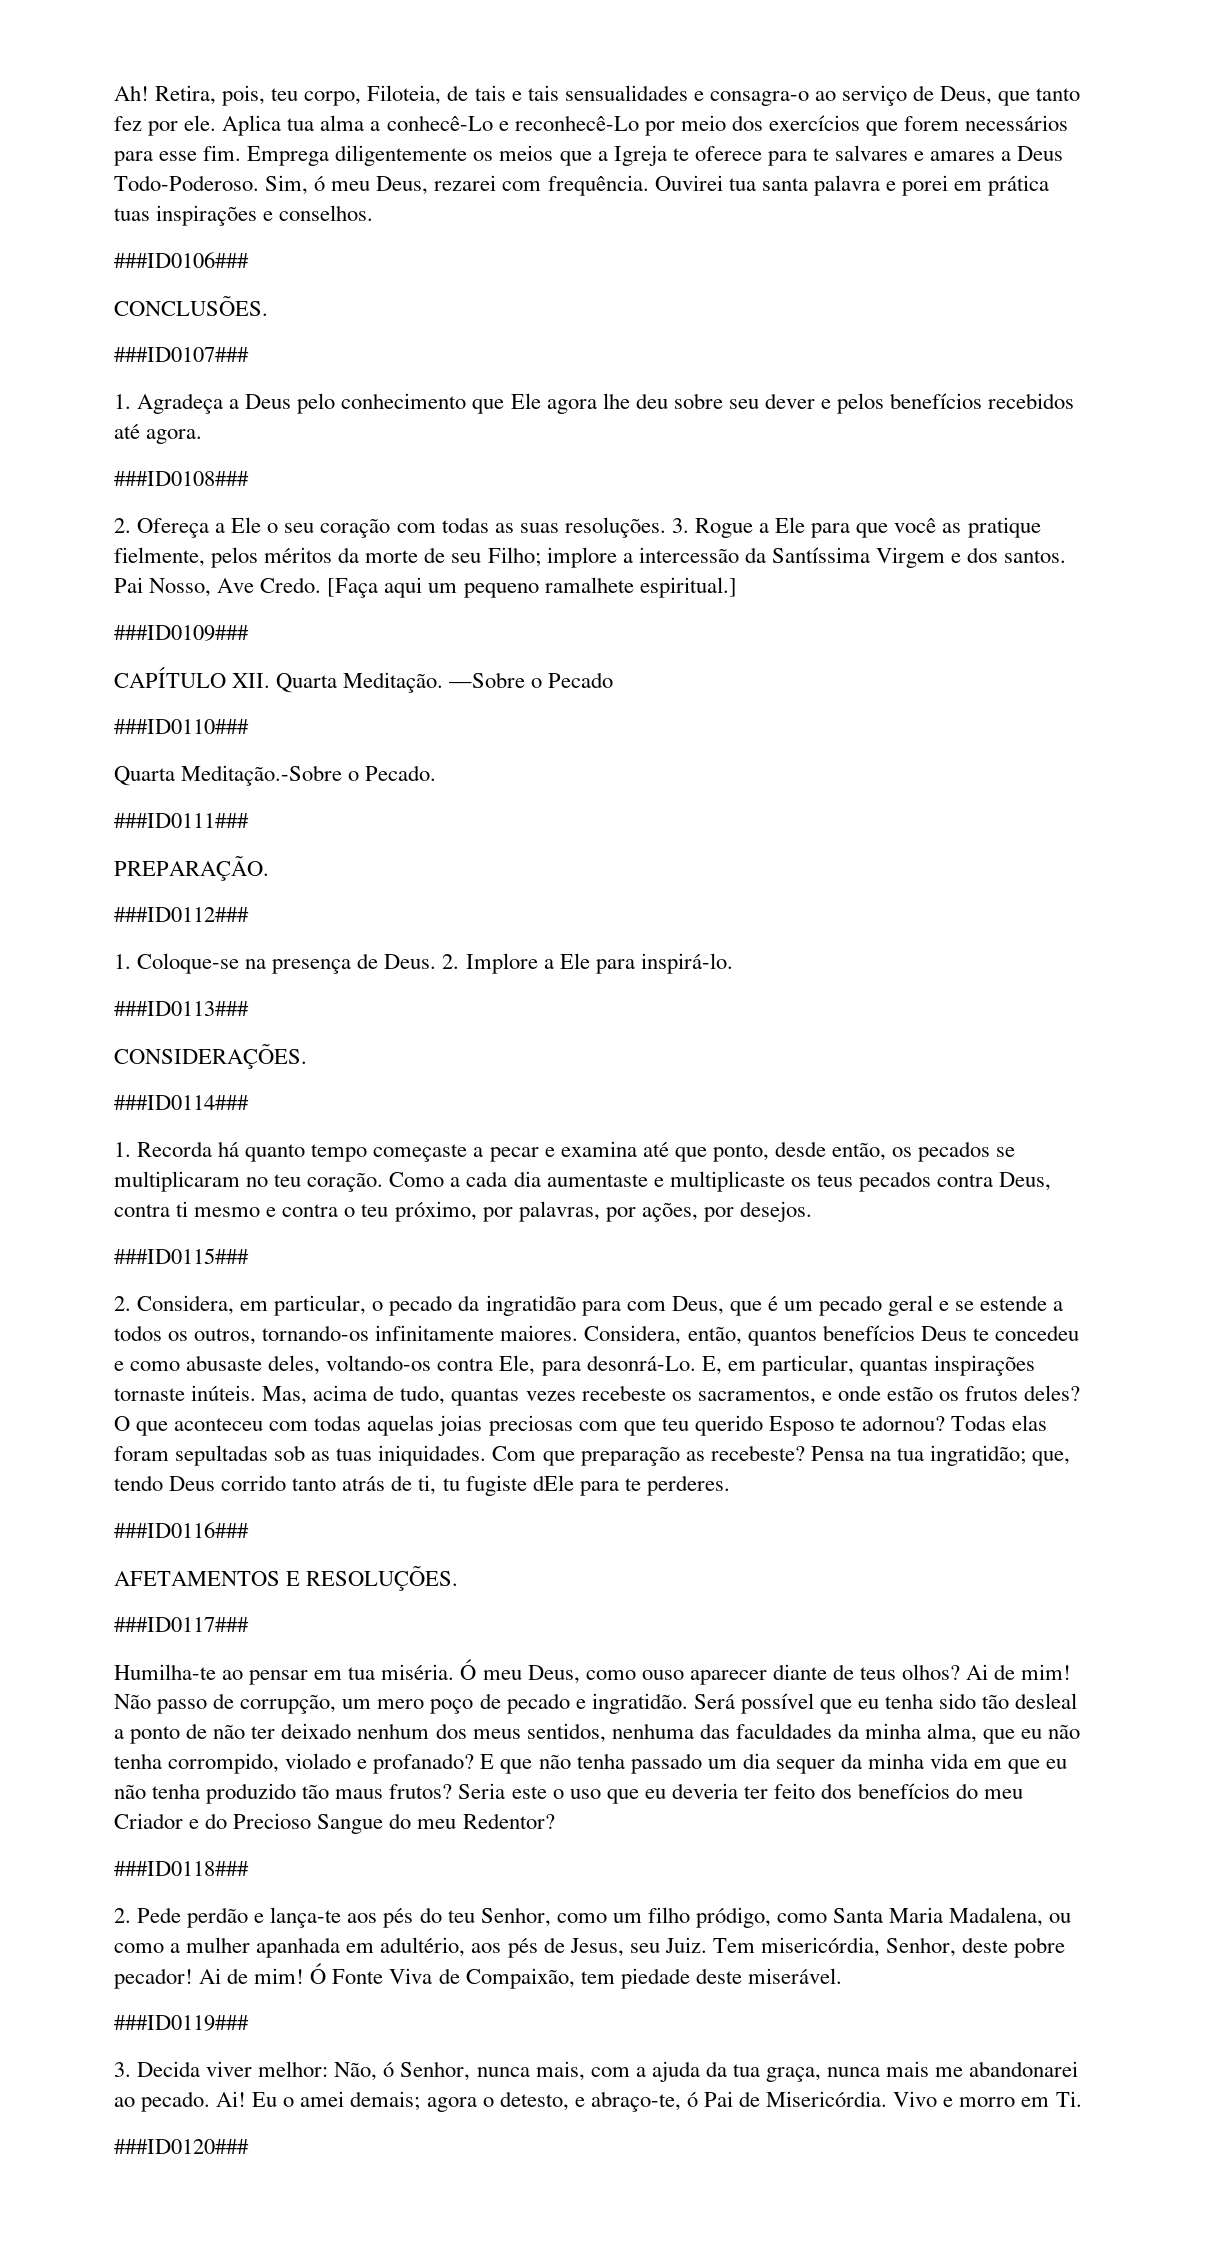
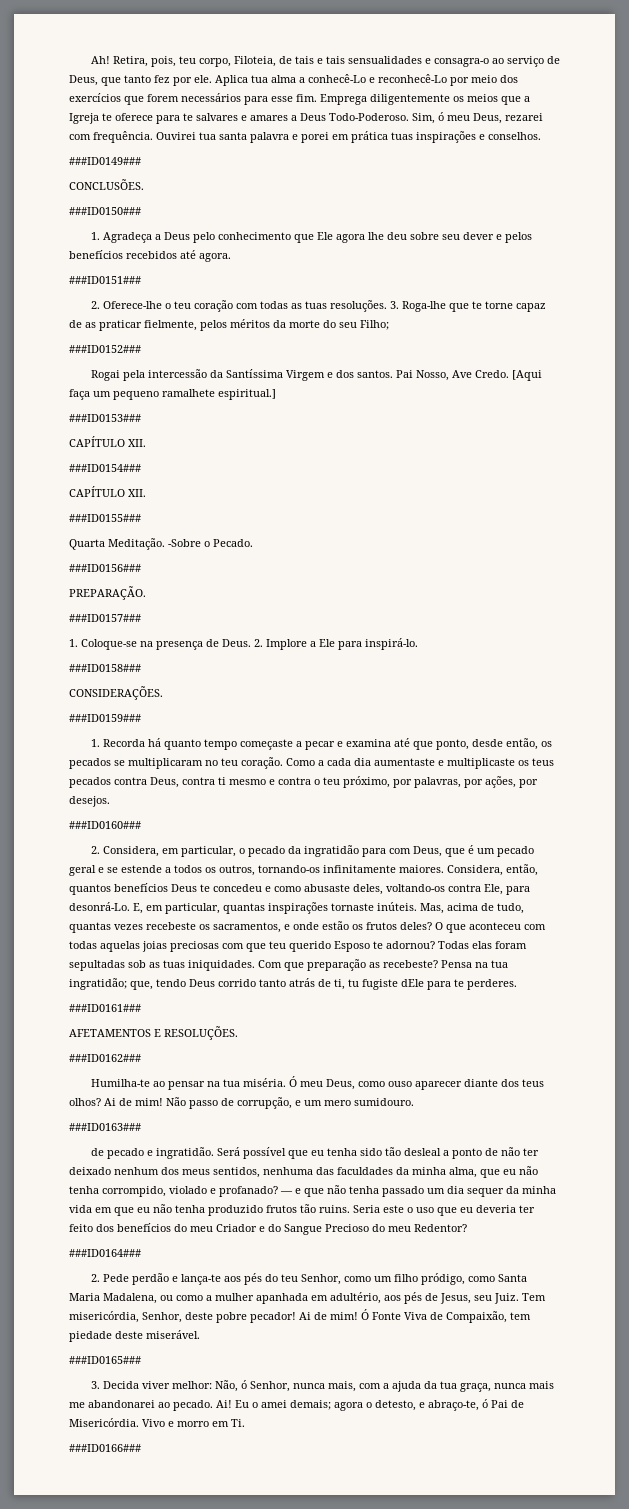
- ###ID0106###
+ ###ID0149###
- ###ID0107###
+ ###ID0150###
- ###ID0108###
- 2. Ofereça a Ele o seu coração com todas as suas resoluções.
+ ###ID0151###
+ 2. Oferece-lhe o teu coração com todas as tuas resoluções.
- 3. Rogue a Ele para que você as pratique fielmente, pelos méritos da morte de seu Filho; implore a intercessão da Santíssima Virgem e dos santos.
+ 3. Roga-lhe que te torne capaz de as praticar fielmente, pelos méritos da morte do seu Filho;
+ ###ID0152###
+ Rogai pela intercessão da Santíssima Virgem e dos santos.
- [Faça aqui um pequeno ramalhete espiritual.]
+ [Aqui faça um pequeno ramalhete espiritual.]
- ###ID0109###
- CAPÍTULO XII. Quarta Meditação. —Sobre o Pecado
- ###ID0110###
- Quarta Meditação.-Sobre o Pecado.
+ ###ID0153###
+ CAPÍTULO XII.
+ ###ID0154###
+ CAPÍTULO XII.
+ ###ID0155###
+ Quarta Meditação. -Sobre o Pecado.
- ###ID0111###
+ ###ID0156###
- ###ID0112###
+ ###ID0157###
- ###ID0113###
+ ###ID0158###
- ###ID0114###
+ ###ID0159###
- ###ID0115###
+ ###ID0160###
- ###ID0116###
+ ###ID0161###
- ###ID0117###
+ ###ID0162###
- Humilha-te ao pensar em tua miséria.
+ Humilha-te ao pensar na tua miséria.
- Ó meu Deus, como ouso aparecer diante de teus olhos?
+ Ó meu Deus, como ouso aparecer diante dos teus olhos?
- Não passo de corrupção, um mero poço de pecado e ingratidão.
+ Não passo de corrupção, e um mero sumidouro.
+ ###ID0163###
+ de pecado e ingratidão.
- E que não tenha passado um dia sequer da minha vida em que eu não tenha produzido tão maus frutos?
+ — e que não tenha passado um dia sequer da minha vida em que eu não tenha produzido frutos tão ruins.
- Seria este o uso que eu deveria ter feito dos benefícios do meu Criador e do Precioso Sangue do meu Redentor?
+ Seria este o uso que eu deveria ter feito dos benefícios do meu Criador e do Sangue Precioso do meu Redentor?
- ###ID0118###
+ ###ID0164###
- ###ID0119###
+ ###ID0165###
- ###ID0120###
+ ###ID0166###

